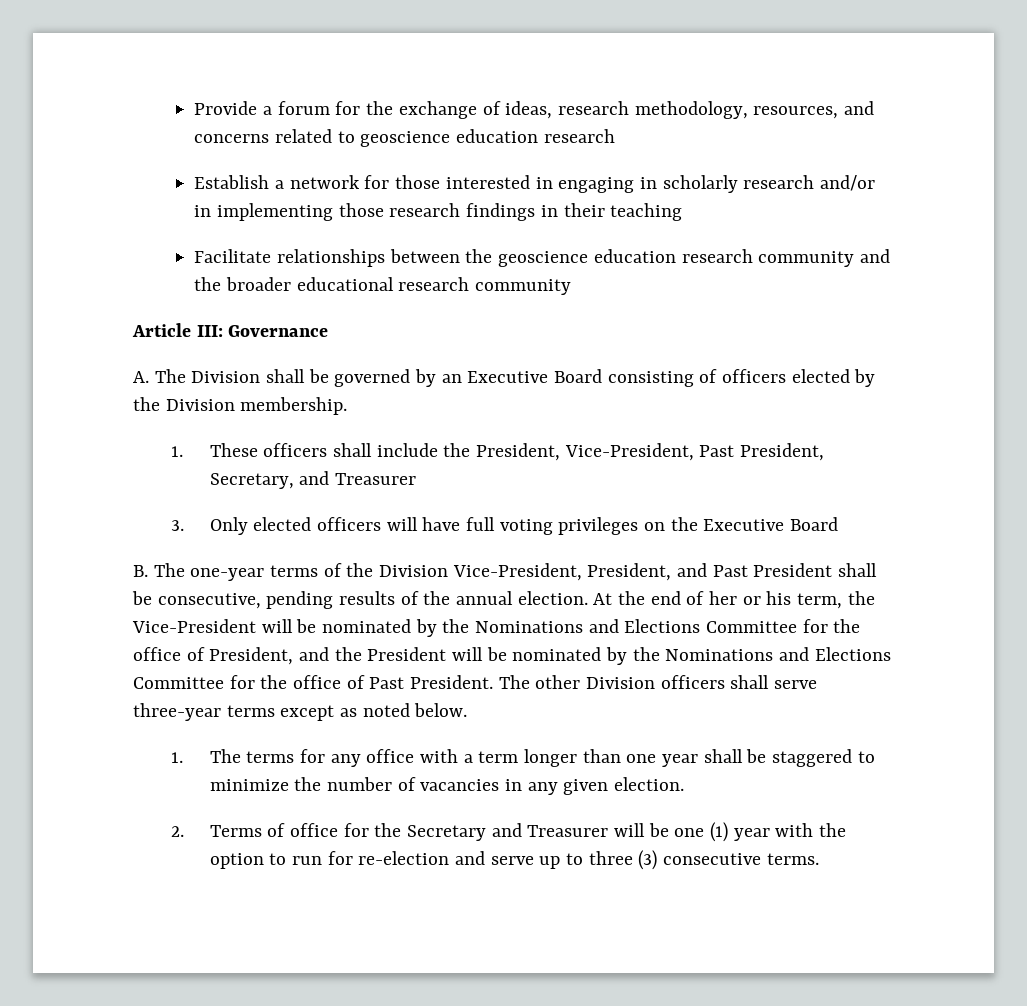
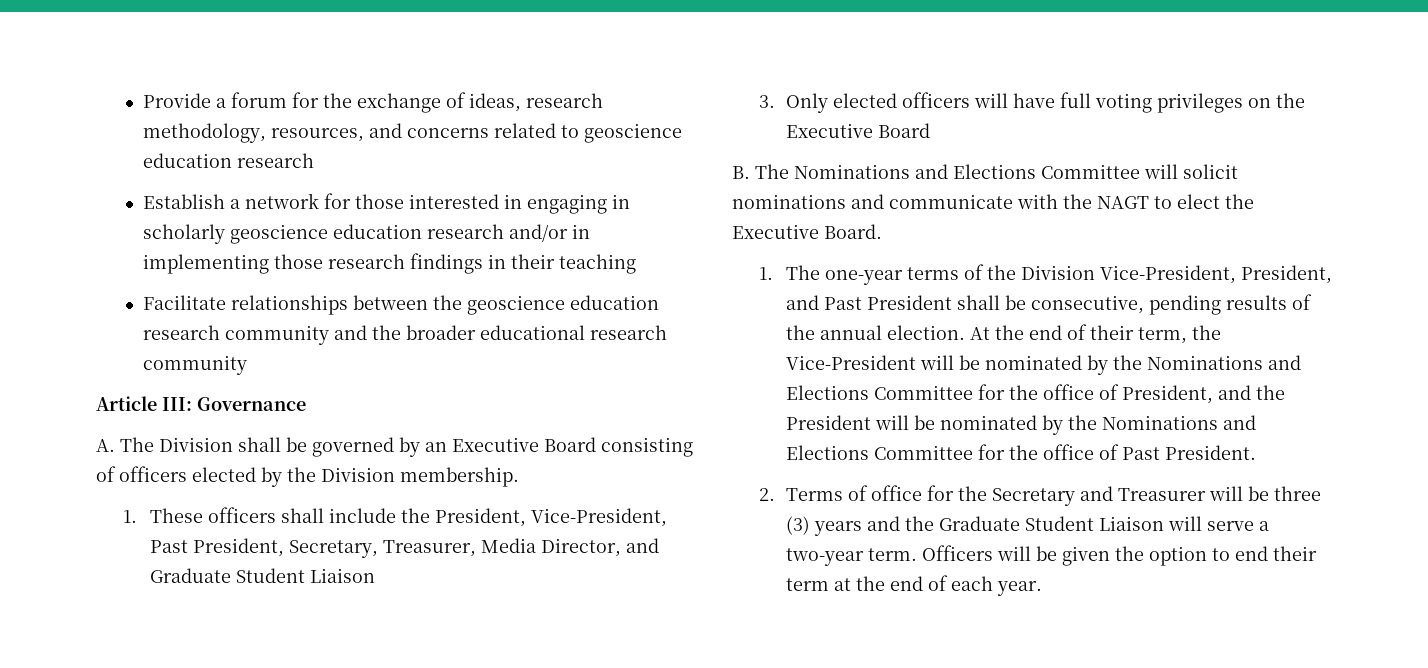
- Establish a network for those interested in engaging in scholarly research and/or in implementing those research findings in their teaching
+ Establish a network for those interested in engaging in scholarly geoscience education research and/or in implementing those research findings in their teaching
- 1. These officers shall include the President, Vice-President, Past President, Secretary, and Treasurer
+ 1. These officers shall include the President, Vice-President, Past President, Secretary, Treasurer, Media Director, and Graduate Student Liaison
- B. The one-year terms of the Division Vice-President, President, and Past President shall be consecutive, pending results of the annual election.
+ B. The Nominations and Elections Committee will solicit nominations and communicate with the NAGT to elect the Executive Board.
+ 1. The one-year terms of the Division Vice-President, President, and Past President shall be consecutive, pending results of the annual election.
- At the end of her or his term, the Vice-President will be nominated by the Nominations and Elections Committee for the office of President, and the President will be nominated by the Nominations and Elections Committee for the office of Past President. The other Division officers shall serve three-year terms except as noted below.
- 1. The terms for any office with a term longer than one year shall be staggered to minimize the number of vacancies in any given election.
+ At the end of their term, the Vice-President will be nominated by the Nominations and Elections Committee for the office of President, and the President will be nominated by the Nominations and Elections Committee for the office of Past President.
- 2. Terms of office for the Secretary and Treasurer will be one (1) year with the option to run for re-election and serve up to three (3) consecutive terms.
+ 2. Terms of office for the Secretary and Treasurer will be three (3) years and the Graduate Student Liaison will serve a two-year term. Officers will be given the option to end their term at the end of each year.

